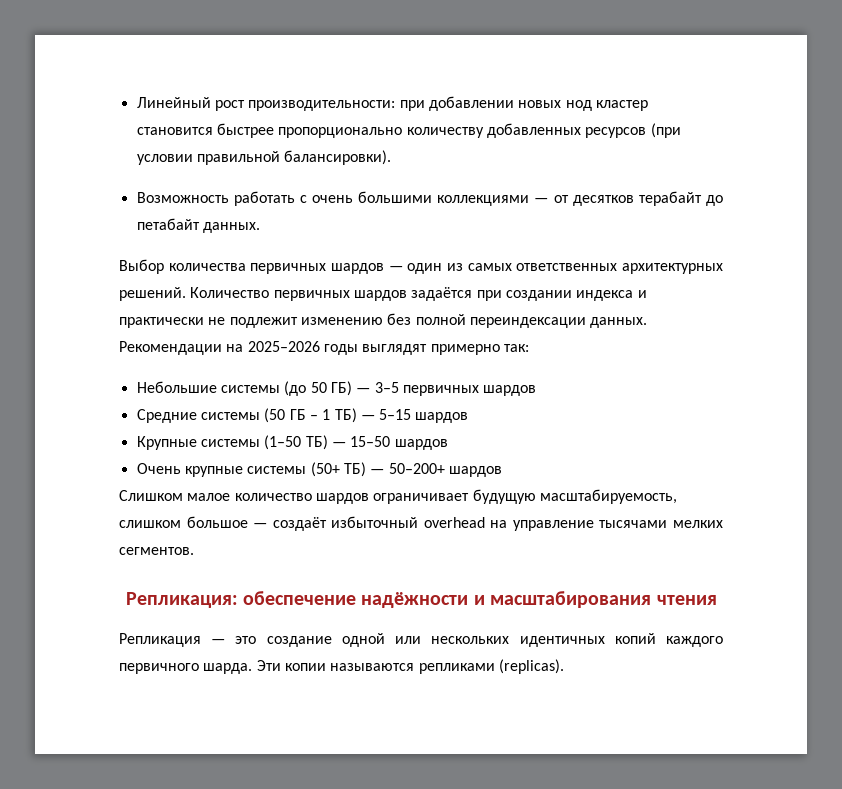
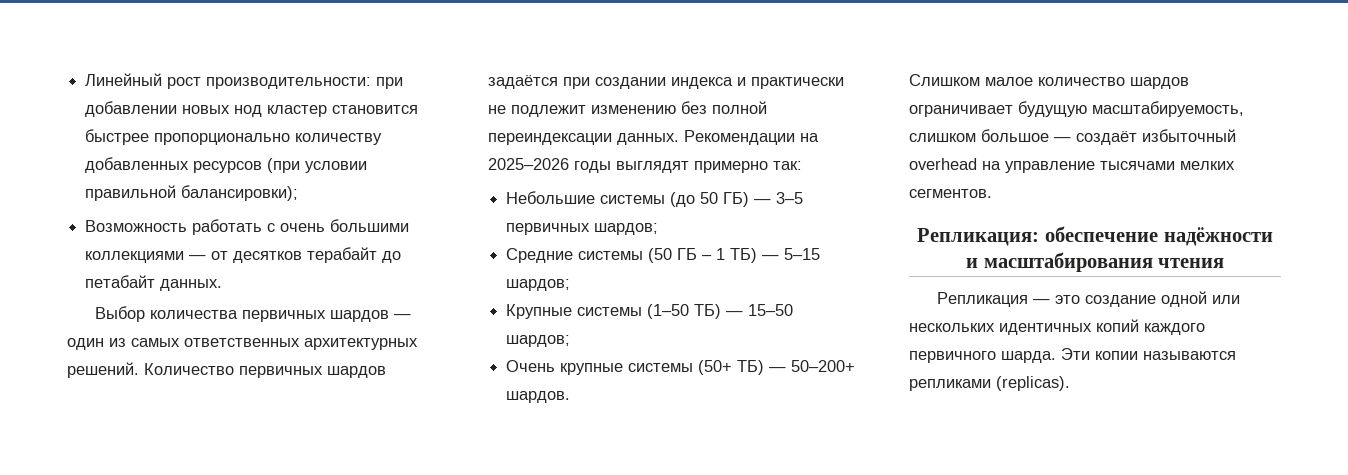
- Линейный рост производительности: при добавлении новых нод кластер становится быстрее пропорционально количеству добавленных ресурсов (при условии правильной балансировки).
+ Линейный рост производительности: при добавлении новых нод кластер становится быстрее пропорционально количеству добавленных ресурсов (при условии правильной балансировки);
- Небольшие системы (до 50 ГБ) — 3–5 первичных шардов
+ Небольшие системы (до 50 ГБ) — 3–5 первичных шардов;
- Средние системы (50 ГБ – 1 ТБ) — 5–15 шардов
+ Средние системы (50 ГБ – 1 ТБ) — 5–15 шардов;
- Крупные системы (1–50 ТБ) — 15–50 шардов
+ Крупные системы (1–50 ТБ) — 15–50 шардов;
- Очень крупные системы (50+ ТБ) — 50–200+ шардов
+ Очень крупные системы (50+ ТБ) — 50–200+ шардов.

